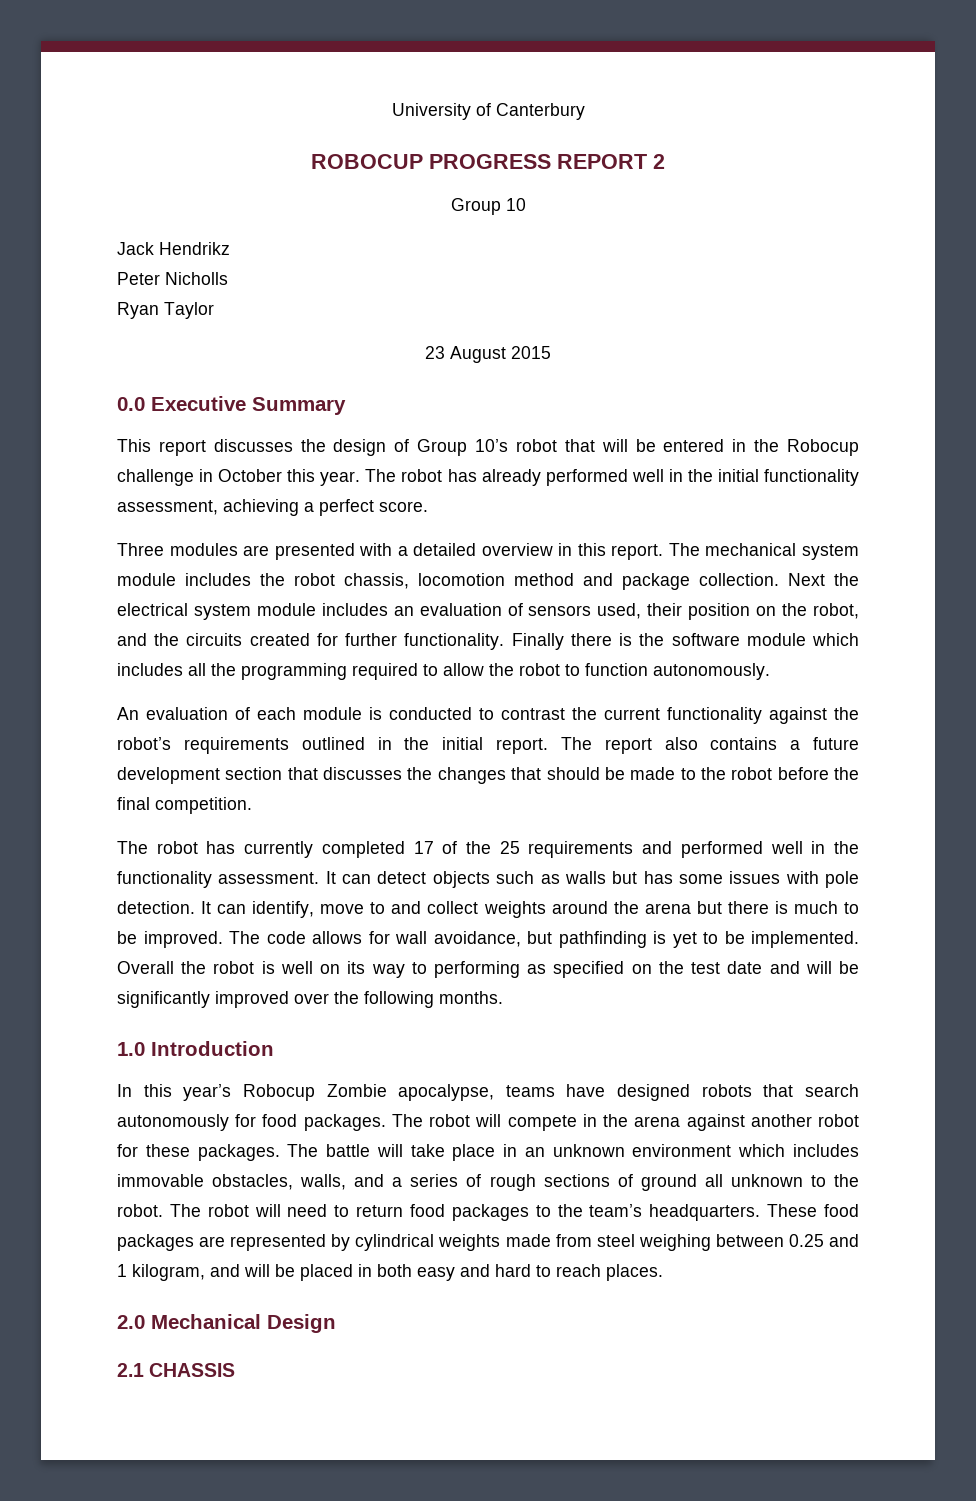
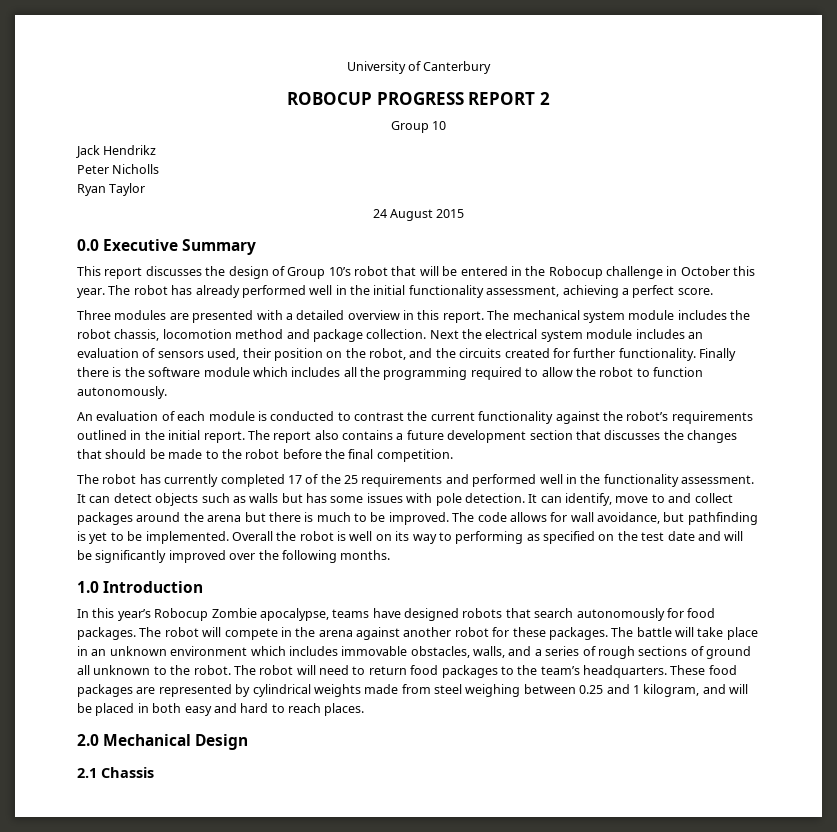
- 23 August 2015
+ 24 August 2015
- It can identify, move to and collect weights around the arena but there is much to be improved.
+ It can identify, move to and collect packages around the arena but there is much to be improved.
- 2.1 CHASSIS
+ 2.1 Chassis

